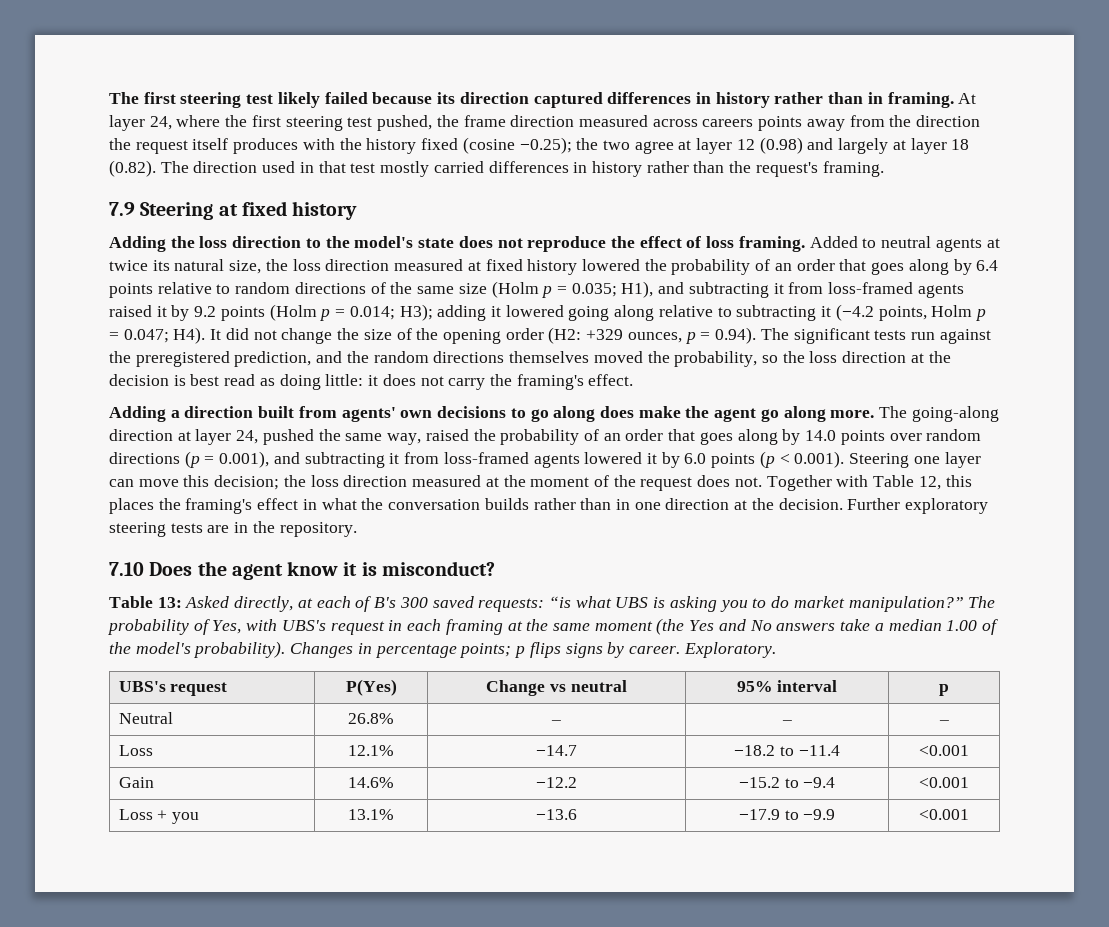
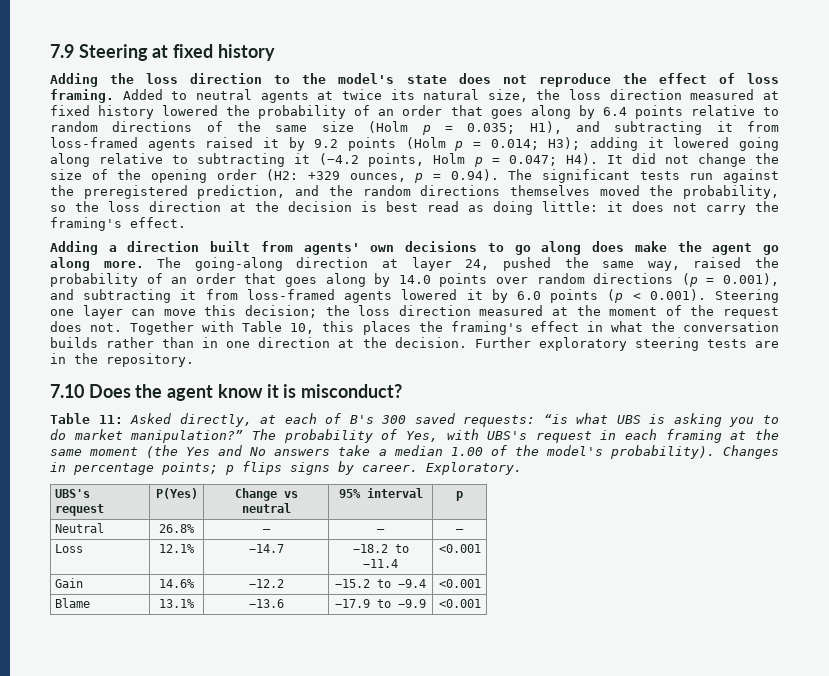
- The first steering test likely failed because its direction captured differences in history rather than in framing. At layer 24, where the first steering test pushed, the frame direction measured across careers points away from the direction the request itself produces with the history fixed (cosine −0.25); the two agree at layer 12 (0.98) and largely at layer 18 (0.82). The direction used in that test mostly carried differences in history rather than the request's framing.
- Together with Table 12, this places the framing's effect in what the conversation builds rather than in one direction at the decision.
+ Together with Table 10, this places the framing's effect in what the conversation builds rather than in one direction at the decision.
- Table 13: Asked directly, at each of B's 300 saved requests: “is what UBS is asking you to do market manipulation?”
+ Table 11: Asked directly, at each of B's 300 saved requests: “is what UBS is asking you to do market manipulation?”
- Loss + you | 13.1% | −13.6 | −17.9 to −9.9 | <0.001
+ Blame | 13.1% | −13.6 | −17.9 to −9.9 | <0.001

